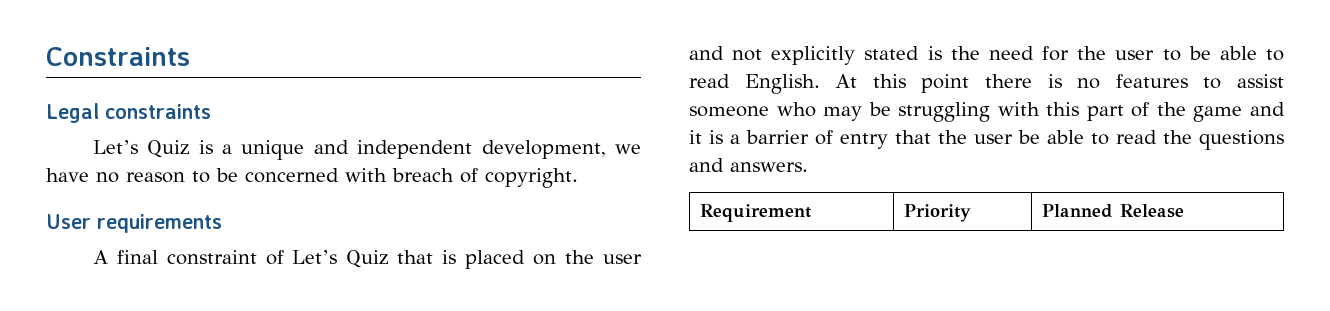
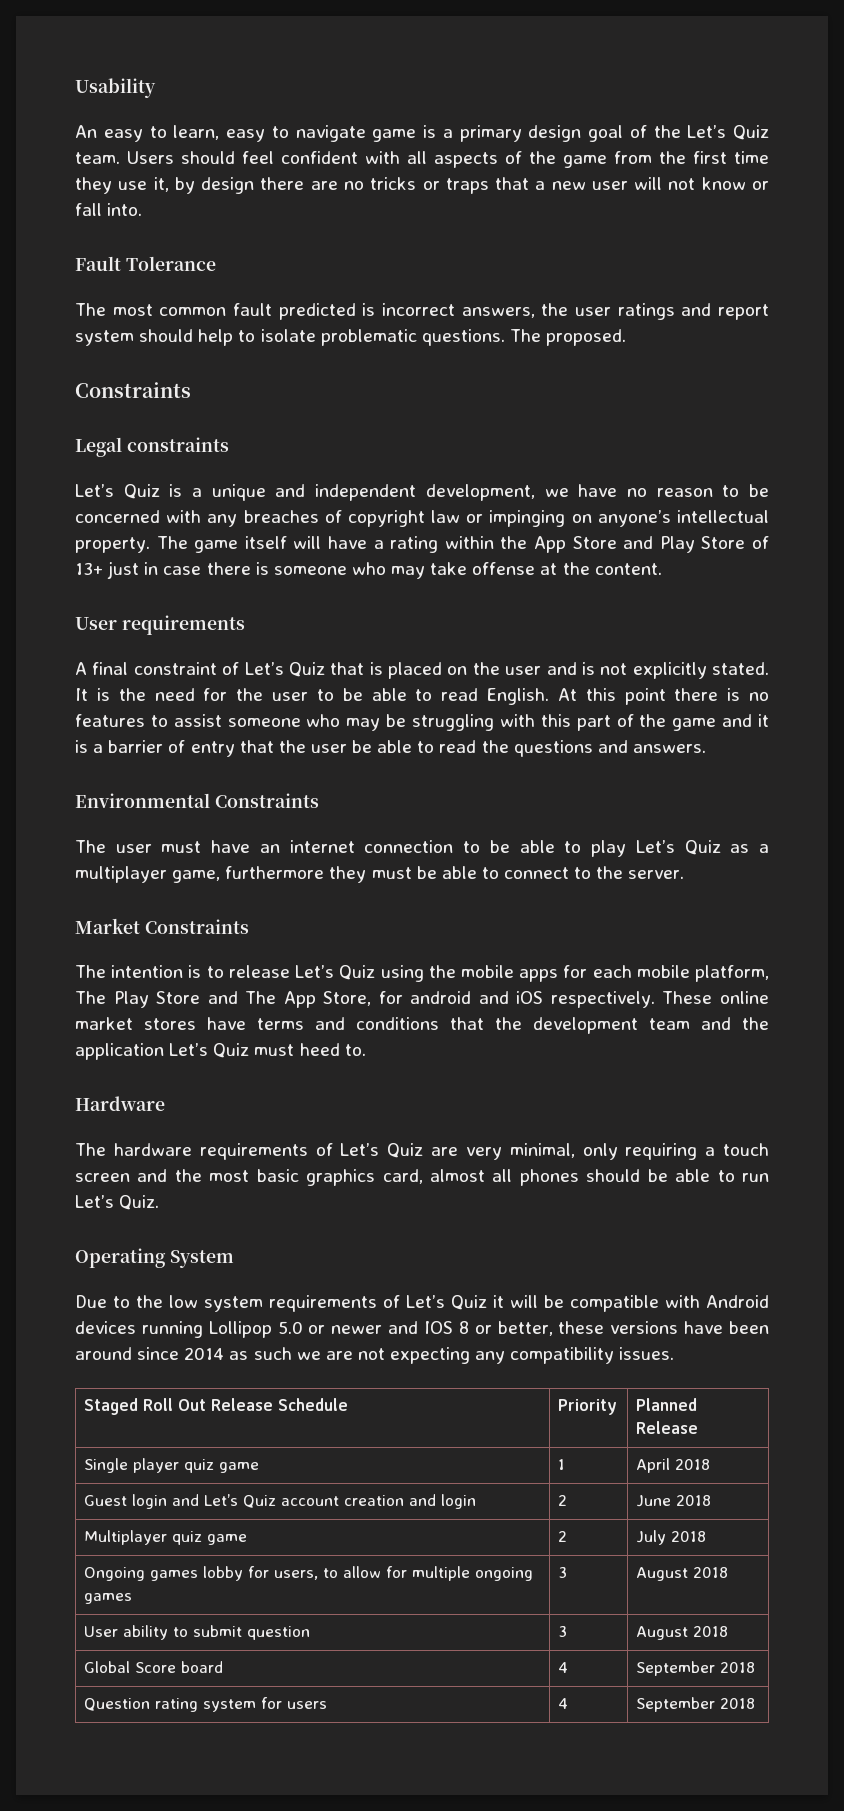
+ Usability
+ An easy to learn, easy to navigate game is a primary design goal of the Let’s Quiz team. Users should feel confident with all aspects of the game from the first time they use it, by design there are no tricks or traps that a new user will not know or fall into.
+ Fault Tolerance
+ The most common fault predicted is incorrect answers, the user ratings and report system should help to isolate problematic questions. The proposed.
- Let’s Quiz is a unique and independent development, we have no reason to be concerned with breach of copyright.
+ Let’s Quiz is a unique and independent development, we have no reason to be concerned with any breaches of copyright law or impinging on anyone’s intellectual property. The game itself will have a rating within the App Store and Play Store of 13+ just in case there is someone who may take offense at the content.
- A final constraint of Let’s Quiz that is placed on the user and not explicitly stated is the need for the user to be able to read English.
+ A final constraint of Let’s Quiz that is placed on the user and is not explicitly stated. It is the need for the user to be able to read English.
- Requirement | Priority | Planned Release
+ Environmental Constraints
+ The user must have an internet connection to be able to play Let’s Quiz as a multiplayer game, furthermore they must be able to connect to the server.
+ Market Constraints
+ The intention is to release Let’s Quiz using the mobile apps for each mobile platform, The Play Store and The App Store, for android and iOS respectively. These online market stores have terms and conditions that the development team and the application Let’s Quiz must heed to.
+ Hardware
+ The hardware requirements of Let’s Quiz are very minimal, only requiring a touch screen and the most basic graphics card, almost all phones should be able to run Let’s Quiz.
+ Operating System
+ Due to the low system requirements of Let’s Quiz it will be compatible with Android devices running Lollipop 5.0 or newer and IOS 8 or better, these versions have been around since 2014 as such we are not expecting any compatibility issues.
+ Staged Roll Out Release Schedule | Priority | Planned Release
+ Single player quiz game | 1 | April 2018
+ Guest login and Let’s Quiz account creation and login | 2 | June 2018
+ Multiplayer quiz game | 2 | July 2018
+ Ongoing games lobby for users, to allow for multiple ongoing games | 3 | August 2018
+ User ability to submit question | 3 | August 2018
+ Global Score board | 4 | September 2018
+ Question rating system for users | 4 | September 2018

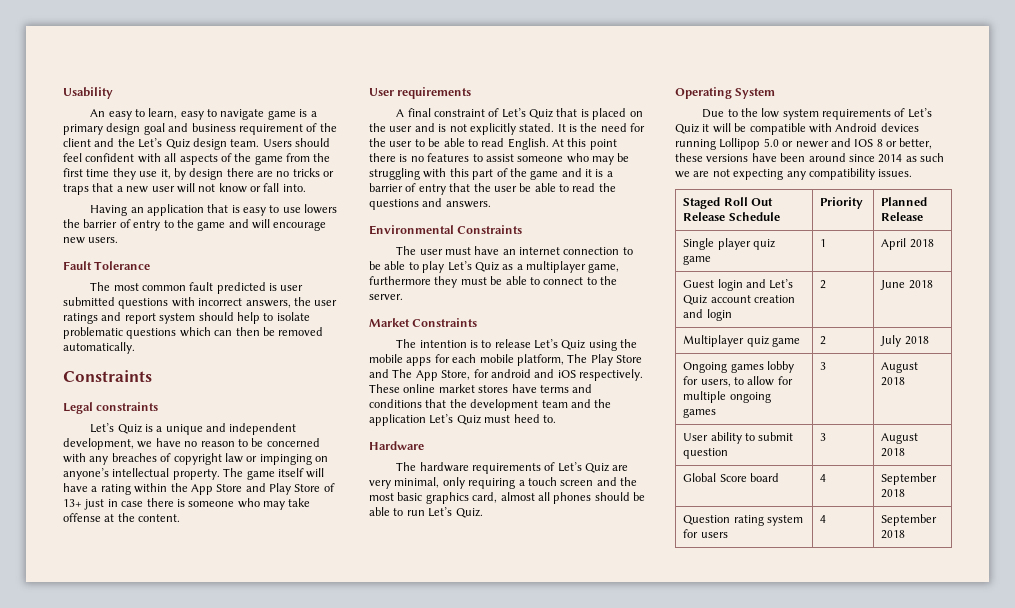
- An easy to learn, easy to navigate game is a primary design goal of the Let’s Quiz team.
+ An easy to learn, easy to navigate game is a primary design goal and business requirement of the client and the Let’s Quiz design team.
+ Having an application that is easy to use lowers the barrier of entry to the game and will encourage new users.
- The most common fault predicted is incorrect answers, the user ratings and report system should help to isolate problematic questions. The proposed.
+ The most common fault predicted is user submitted questions with incorrect answers, the user ratings and report system should help to isolate problematic questions which can then be removed automatically.

